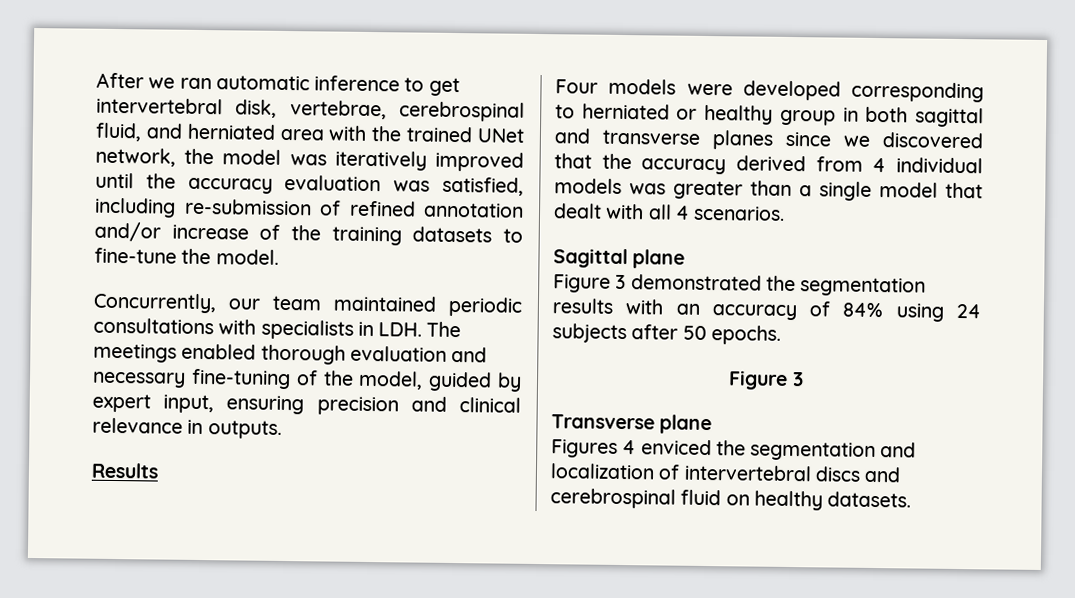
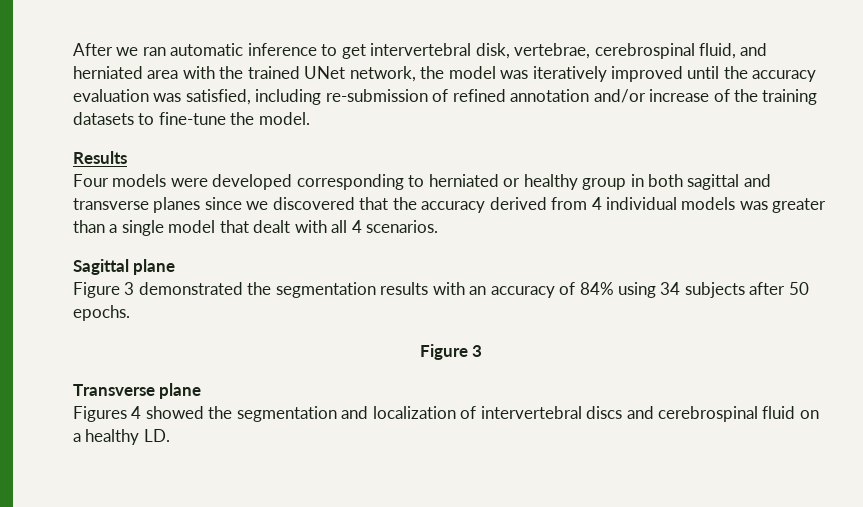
- Concurrently, our team maintained periodic consultations with specialists in LDH. The meetings enabled thorough evaluation and necessary fine-tuning of the model, guided by expert input, ensuring precision and clinical relevance in outputs.
- Figure 3 demonstrated the segmentation results with an accuracy of 84% using 24 subjects after 50 epochs.
+ Figure 3 demonstrated the segmentation results with an accuracy of 84% using 34 subjects after 50 epochs.
- Figures 4 enviced the segmentation and localization of intervertebral discs and cerebrospinal fluid on healthy datasets.
+ Figures 4 showed the segmentation and localization of intervertebral discs and cerebrospinal fluid on a healthy LD.

